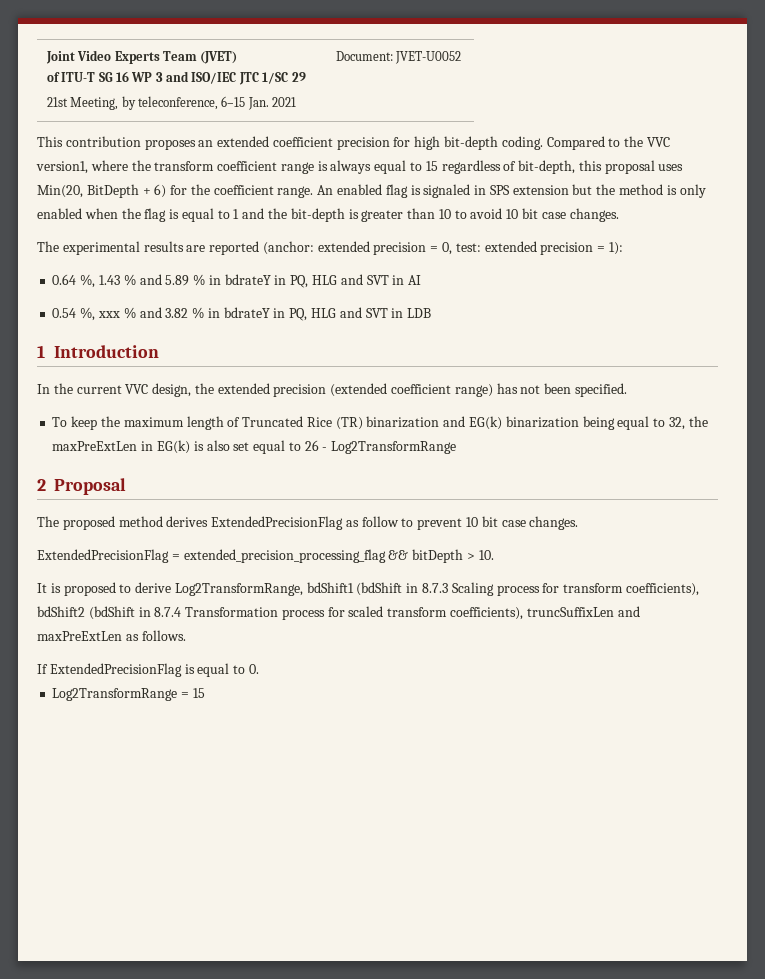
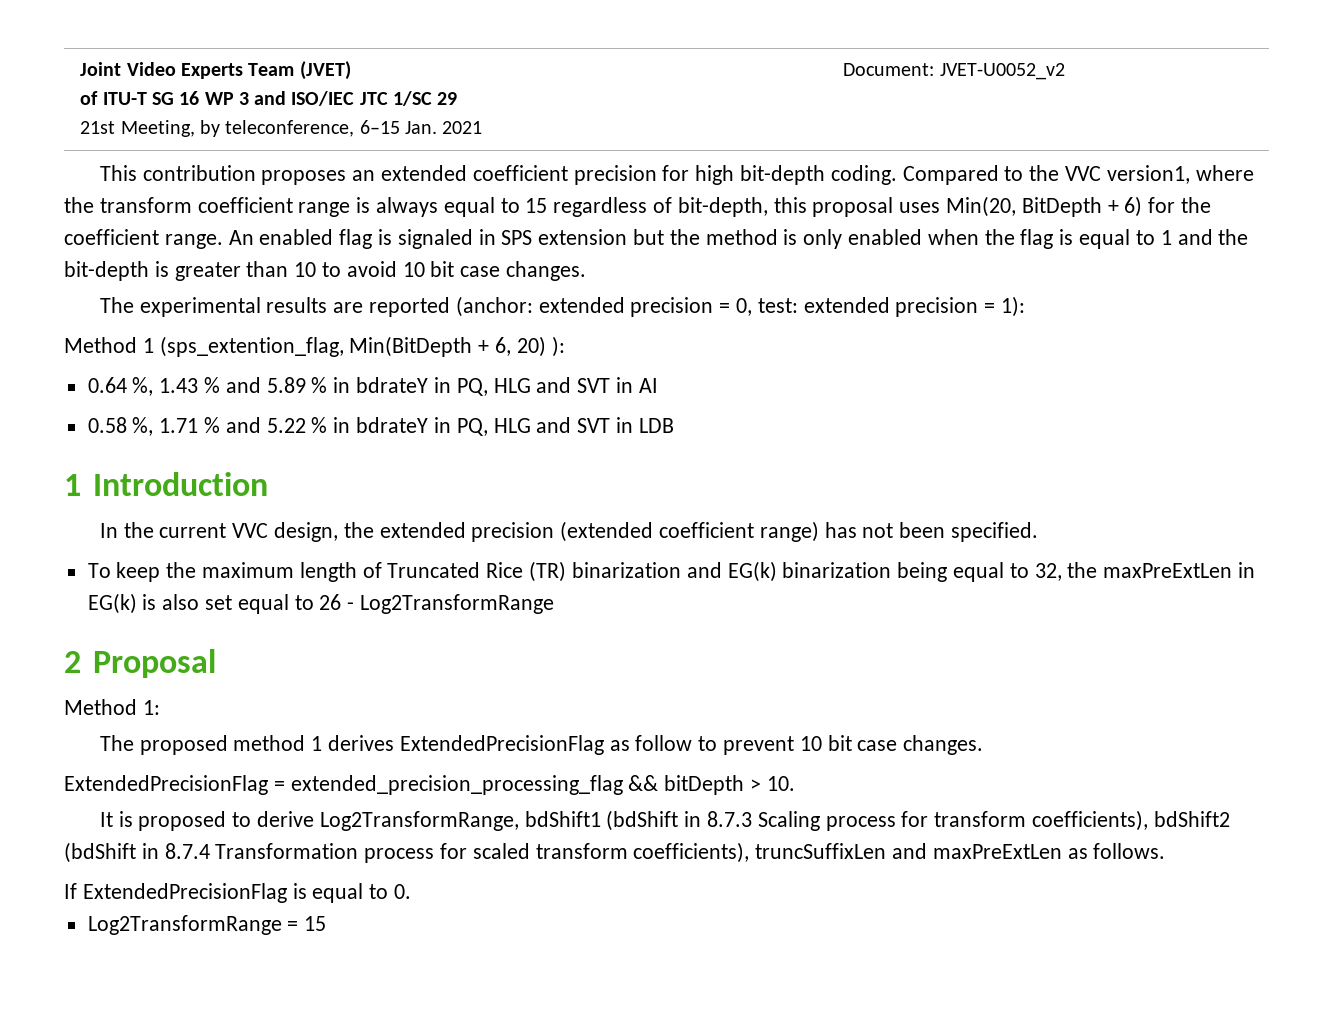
  Joint Video Experts Team (JVET)
  of ITU-T SG 16 WP 3 and ISO/IEC JTC 1/SC 29
- 21st Meeting, by teleconference, 6–15 Jan. 2021 | Document: JVET-U0052
+ 21st Meeting, by teleconference, 6–15 Jan. 2021 | Document: JVET-U0052_v2
+ Method 1 (sps_extention_flag, Min(BitDepth + 6, 20) ):
- 0.54 %, xxx % and 3.82 % in bdrateY in PQ, HLG and SVT in LDB
+ 0.58 %, 1.71 % and 5.22 % in bdrateY in PQ, HLG and SVT in LDB
+ Method 1:
- The proposed method derives ExtendedPrecisionFlag as follow to prevent 10 bit case changes.
+ The proposed method 1 derives ExtendedPrecisionFlag as follow to prevent 10 bit case changes.

